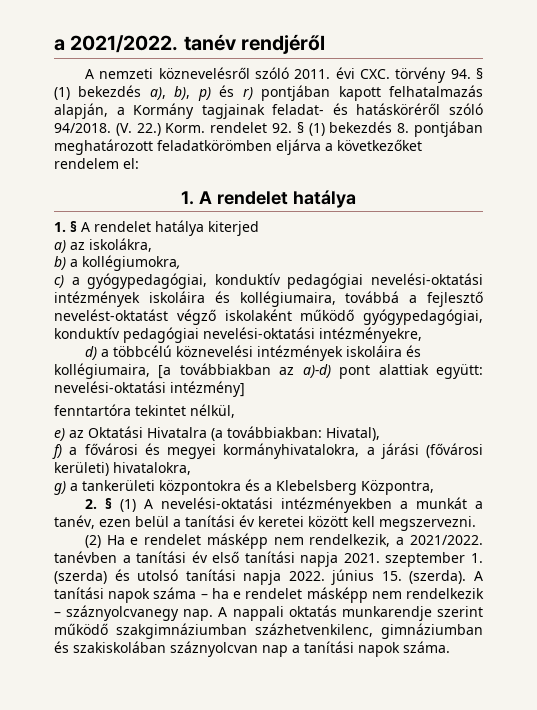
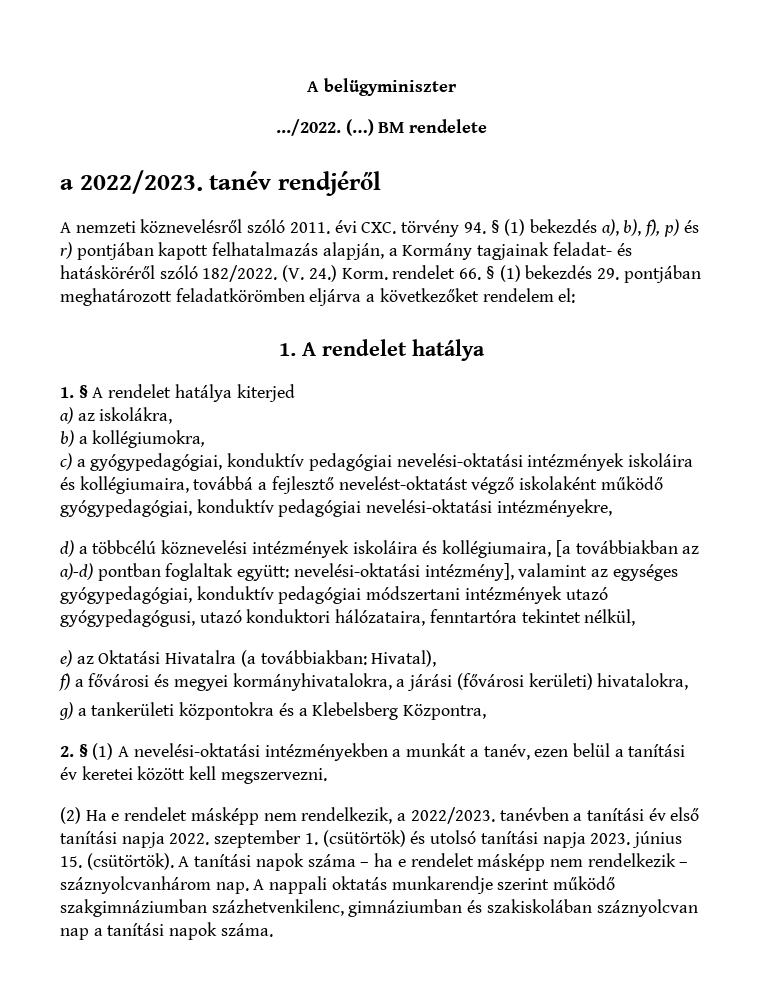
- a 2021/2022. tanév rendjéről
+ A belügyminiszter
+ .../2022. (…) BM rendelete
+ a 2022/2023. tanév rendjéről
- A nemzeti köznevelésről szóló 2011. évi CXC. törvény 94. § (1) bekezdés a), b), p) és r) pontjában kapott felhatalmazás alapján, a Kormány tagjainak feladat- és hatásköréről szóló 94/2018. (V. 22.) Korm. rendelet 92. § (1) bekezdés 8. pontjában meghatározott feladatkörömben eljárva a következőket rendelem el:
+ A nemzeti köznevelésről szóló 2011. évi CXC. törvény 94. § (1) bekezdés a), b), f), p) és r) pontjában kapott felhatalmazás alapján, a Kormány tagjainak feladat- és hatásköréről szóló 182/2022. (V. 24.) Korm. rendelet 66. § (1) bekezdés 29. pontjában meghatározott feladatkörömben eljárva a következőket rendelem el:
- d) a többcélú köznevelési intézmények iskoláira és kollégiumaira, [a továbbiakban az a)-d) pont alattiak együtt: nevelési-oktatási intézmény]
- fenntartóra tekintet nélkül,
+ d) a többcélú köznevelési intézmények iskoláira és kollégiumaira, [a továbbiakban az a)-d) pontban foglaltak együtt: nevelési-oktatási intézmény], valamint az egységes gyógypedagógiai, konduktív pedagógiai módszertani intézmények utazó gyógypedagógusi, utazó konduktori hálózataira, fenntartóra tekintet nélkül,
- (2) Ha e rendelet másképp nem rendelkezik, a 2021/2022. tanévben a tanítási év első tanítási napja 2021. szeptember 1. (szerda) és utolsó tanítási napja 2022. június 15. (szerda).
+ (2) Ha e rendelet másképp nem rendelkezik, a 2022/2023. tanévben a tanítási év első tanítási napja 2022. szeptember 1. (csütörtök) és utolsó tanítási napja 2023. június 15. (csütörtök).
- A tanítási napok száma – ha e rendelet másképp nem rendelkezik – száznyolcvanegy nap.
+ A tanítási napok száma – ha e rendelet másképp nem rendelkezik – száznyolcvanhárom nap.

